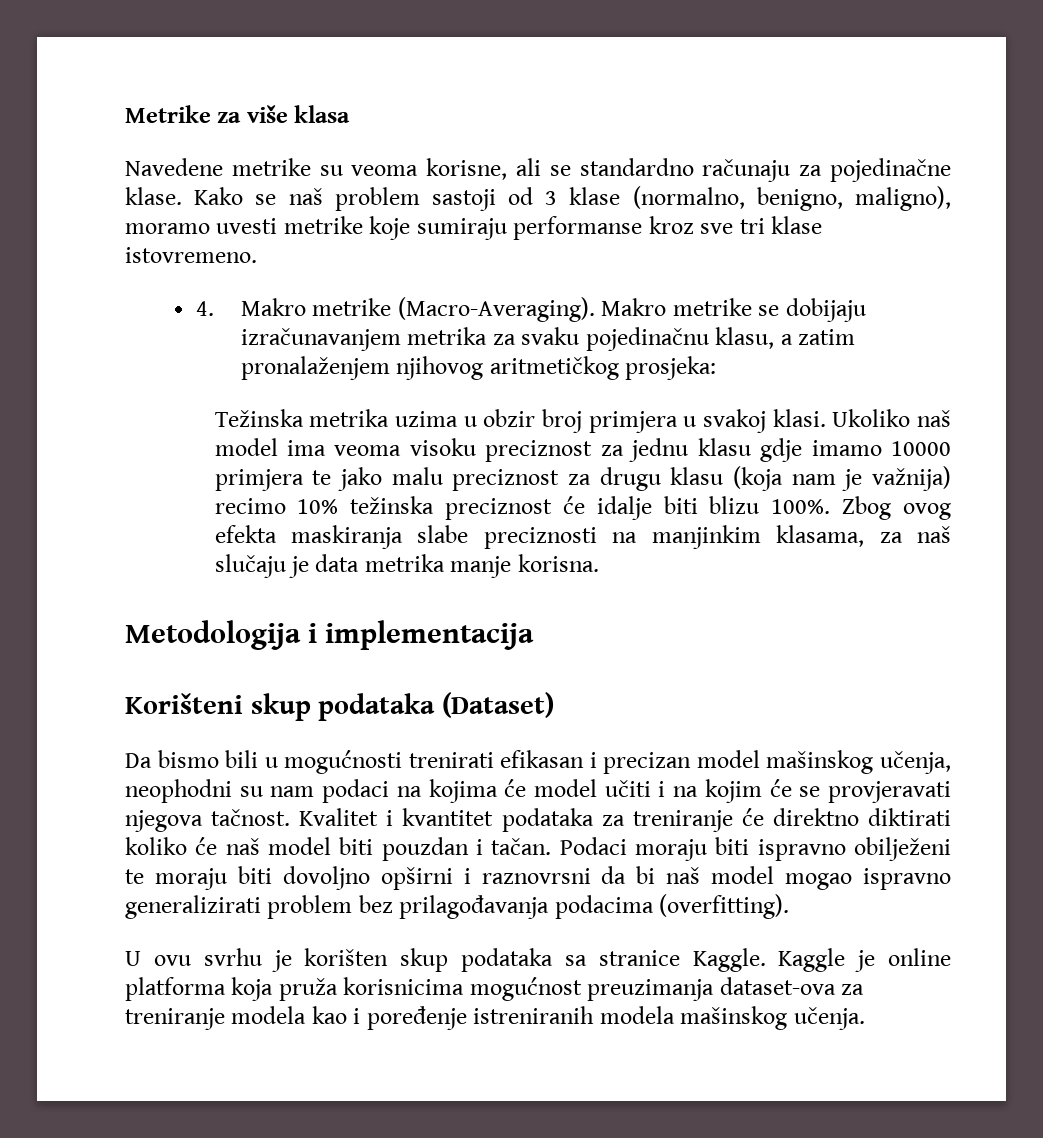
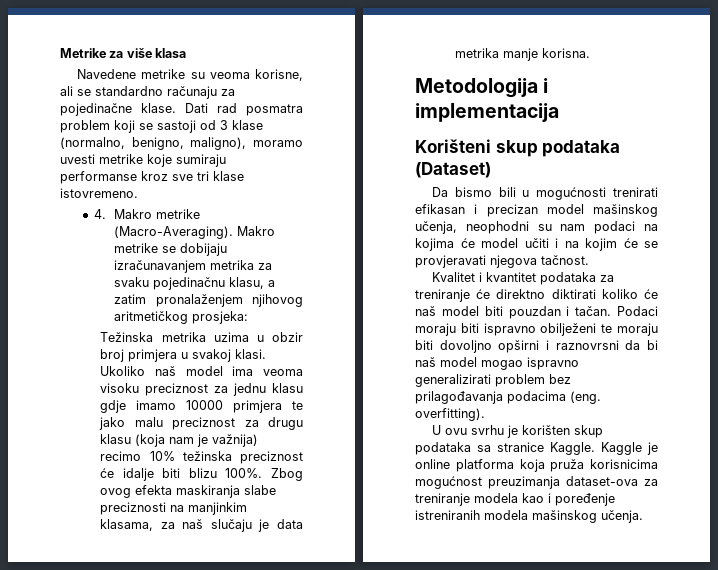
- Kako se naš problem sastoji od 3 klase (normalno, benigno, maligno), moramo uvesti metrike koje sumiraju performanse kroz sve tri klase istovremeno.
+ Dati rad posmatra problem koji se sastoji od 3 klase (normalno, benigno, maligno), moramo uvesti metrike koje sumiraju performanse kroz sve tri klase istovremeno.
- Da bismo bili u mogućnosti trenirati efikasan i precizan model mašinskog učenja, neophodni su nam podaci na kojima će model učiti i na kojim će se provjeravati njegova tačnost. Kvalitet i kvantitet podataka za treniranje će direktno diktirati koliko će naš model biti pouzdan i tačan.
+ Da bismo bili u mogućnosti trenirati efikasan i precizan model mašinskog učenja, neophodni su nam podaci na kojima će model učiti i na kojim će se provjeravati njegova tačnost.
+ Kvalitet i kvantitet podataka za treniranje će direktno diktirati koliko će naš model biti pouzdan i tačan.
- Podaci moraju biti ispravno obilježeni te moraju biti dovoljno opširni i raznovrsni da bi naš model mogao ispravno generalizirati problem bez prilagođavanja podacima (overfitting).
+ Podaci moraju biti ispravno obilježeni te moraju biti dovoljno opširni i raznovrsni da bi naš model mogao ispravno generalizirati problem bez prilagođavanja podacima (eng. overfitting).

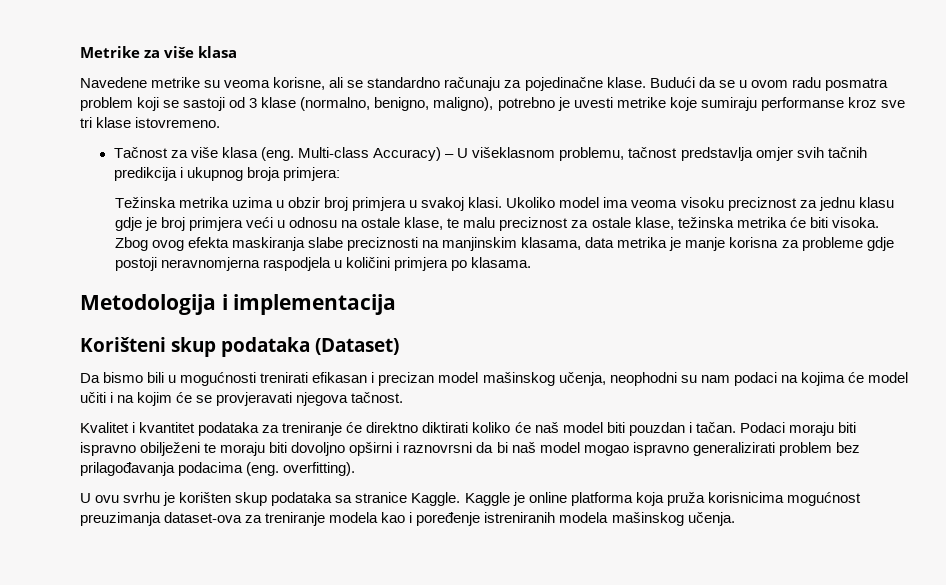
- Dati rad posmatra problem koji se sastoji od 3 klase (normalno, benigno, maligno), moramo uvesti metrike koje sumiraju performanse kroz sve tri klase istovremeno.
+ Budući da se u ovom radu posmatra problem koji se sastoji od 3 klase (normalno, benigno, maligno), potrebno je uvesti metrike koje sumiraju performanse kroz sve tri klase istovremeno.
- 4. Makro metrike (Macro-Averaging). Makro metrike se dobijaju izračunavanjem metrika za svaku pojedinačnu klasu, a zatim pronalaženjem njihovog aritmetičkog prosjeka:
+ Tačnost za više klasa (eng. Multi-class Accuracy) – U višeklasnom problemu, tačnost predstavlja omjer svih tačnih predikcija i ukupnog broja primjera:
- Ukoliko naš model ima veoma visoku preciznost za jednu klasu gdje imamo 10000 primjera te jako malu preciznost za drugu klasu (koja nam je važnija) recimo 10% težinska preciznost će idalje biti blizu 100%.
+ Ukoliko model ima veoma visoku preciznost za jednu klasu gdje je broj primjera veći u odnosu na ostale klase, te malu preciznost za ostale klase, težinska metrika će biti visoka.
- Zbog ovog efekta maskiranja slabe preciznosti na manjinkim klasama, za naš slučaju je data metrika manje korisna.
+ Zbog ovog efekta maskiranja slabe preciznosti na manjinskim klasama, data metrika je manje korisna za probleme gdje postoji neravnomjerna raspodjela u količini primjera po klasama.

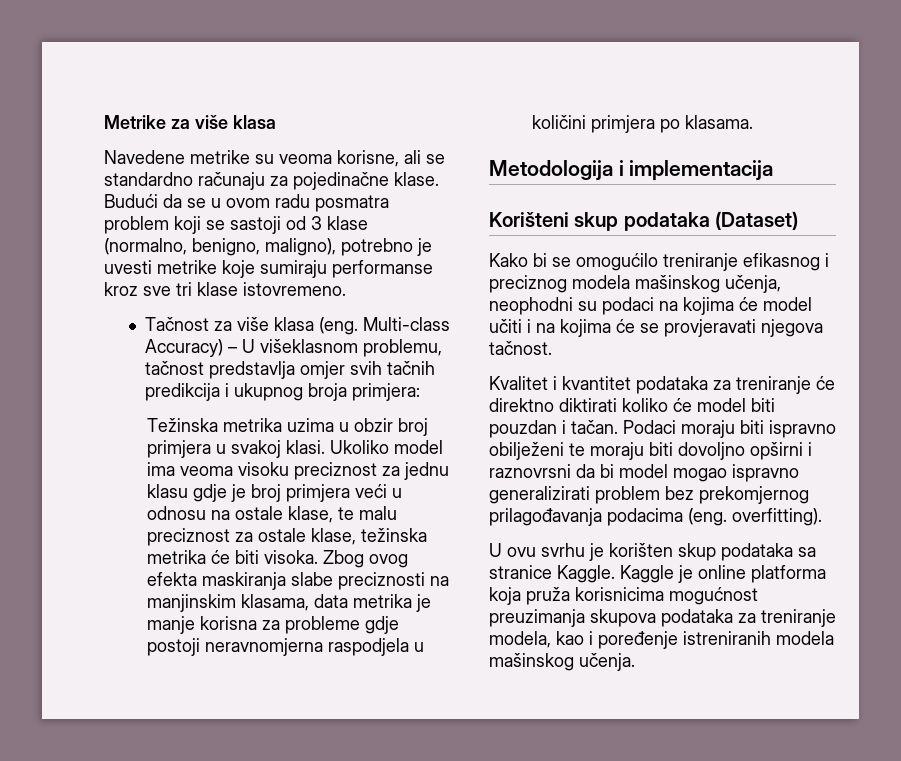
- Da bismo bili u mogućnosti trenirati efikasan i precizan model mašinskog učenja, neophodni su nam podaci na kojima će model učiti i na kojim će se provjeravati njegova tačnost.
+ Kako bi se omogućilo treniranje efikasnog i preciznog modela mašinskog učenja, neophodni su podaci na kojima će model učiti i na kojima će se provjeravati njegova tačnost.
- Kvalitet i kvantitet podataka za treniranje će direktno diktirati koliko će naš model biti pouzdan i tačan.
+ Kvalitet i kvantitet podataka za treniranje će direktno diktirati koliko će model biti pouzdan i tačan.
- Podaci moraju biti ispravno obilježeni te moraju biti dovoljno opširni i raznovrsni da bi naš model mogao ispravno generalizirati problem bez prilagođavanja podacima (eng. overfitting).
+ Podaci moraju biti ispravno obilježeni te moraju biti dovoljno opširni i raznovrsni da bi model mogao ispravno generalizirati problem bez prekomjernog prilagođavanja podacima (eng. overfitting).
- Kaggle je online platforma koja pruža korisnicima mogućnost preuzimanja dataset-ova za treniranje modela kao i poređenje istreniranih modela mašinskog učenja.
+ Kaggle je online platforma koja pruža korisnicima mogućnost preuzimanja skupova podataka za treniranje modela, kao i poređenje istreniranih modela mašinskog učenja.

